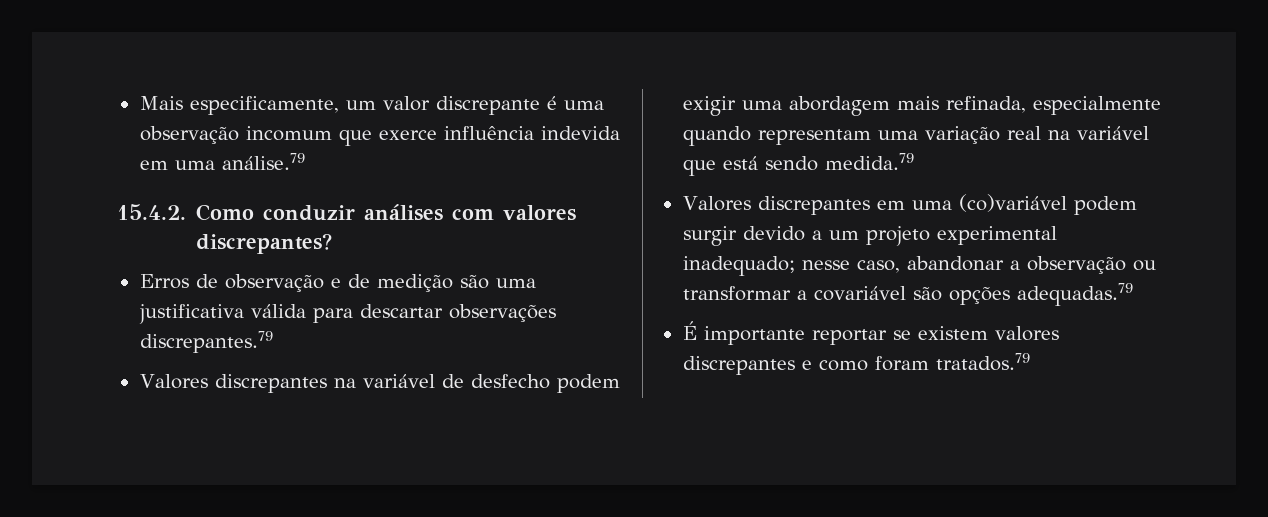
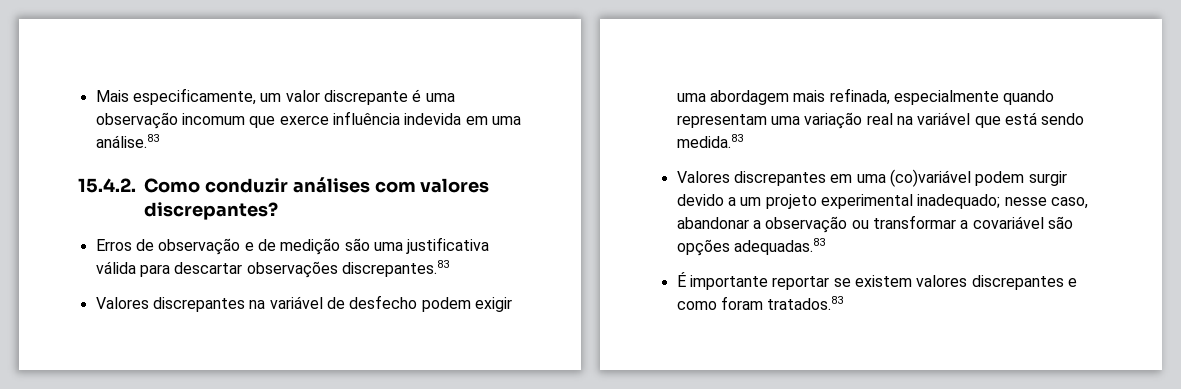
- Mais especificamente, um valor discrepante é uma observação incomum que exerce influência indevida em uma análise.79
+ Mais especificamente, um valor discrepante é uma observação incomum que exerce influência indevida em uma análise.83
- Erros de observação e de medição são uma justificativa válida para descartar observações discrepantes.79
+ Erros de observação e de medição são uma justificativa válida para descartar observações discrepantes.83
- Valores discrepantes na variável de desfecho podem exigir uma abordagem mais refinada, especialmente quando representam uma variação real na variável que está sendo medida.79
+ Valores discrepantes na variável de desfecho podem exigir uma abordagem mais refinada, especialmente quando representam uma variação real na variável que está sendo medida.83
- Valores discrepantes em uma (co)variável podem surgir devido a um projeto experimental inadequado; nesse caso, abandonar a observação ou transformar a covariável são opções adequadas.79
+ Valores discrepantes em uma (co)variável podem surgir devido a um projeto experimental inadequado; nesse caso, abandonar a observação ou transformar a covariável são opções adequadas.83
- É importante reportar se existem valores discrepantes e como foram tratados.79
+ É importante reportar se existem valores discrepantes e como foram tratados.83

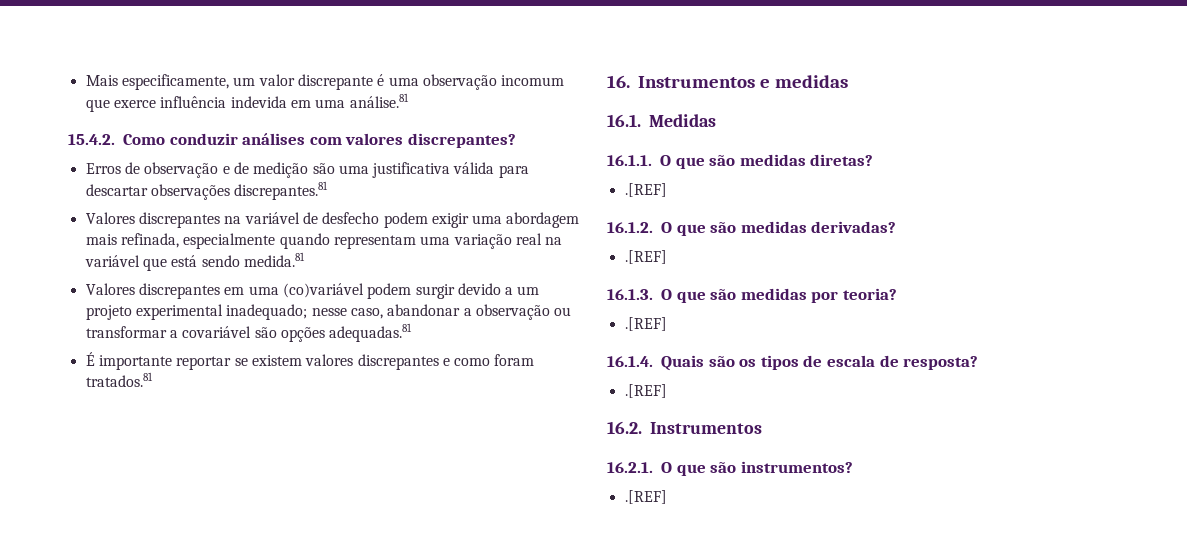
- Mais especificamente, um valor discrepante é uma observação incomum que exerce influência indevida em uma análise.83
+ Mais especificamente, um valor discrepante é uma observação incomum que exerce influência indevida em uma análise.81
- Erros de observação e de medição são uma justificativa válida para descartar observações discrepantes.83
+ Erros de observação e de medição são uma justificativa válida para descartar observações discrepantes.81
- Valores discrepantes na variável de desfecho podem exigir uma abordagem mais refinada, especialmente quando representam uma variação real na variável que está sendo medida.83
+ Valores discrepantes na variável de desfecho podem exigir uma abordagem mais refinada, especialmente quando representam uma variação real na variável que está sendo medida.81
- Valores discrepantes em uma (co)variável podem surgir devido a um projeto experimental inadequado; nesse caso, abandonar a observação ou transformar a covariável são opções adequadas.83
+ Valores discrepantes em uma (co)variável podem surgir devido a um projeto experimental inadequado; nesse caso, abandonar a observação ou transformar a covariável são opções adequadas.81
- É importante reportar se existem valores discrepantes e como foram tratados.83
+ É importante reportar se existem valores discrepantes e como foram tratados.81
+ 16. Instrumentos e medidas
+ 16.1. Medidas
+ 16.1.1. O que são medidas diretas?
+ .[REF]
+ 16.1.2. O que são medidas derivadas?
+ .[REF]
+ 16.1.3. O que são medidas por teoria?
+ .[REF]
+ 16.1.4. Quais são os tipos de escala de resposta?
+ .[REF]
+ 16.2. Instrumentos
+ 16.2.1. O que são instrumentos?
+ .[REF]

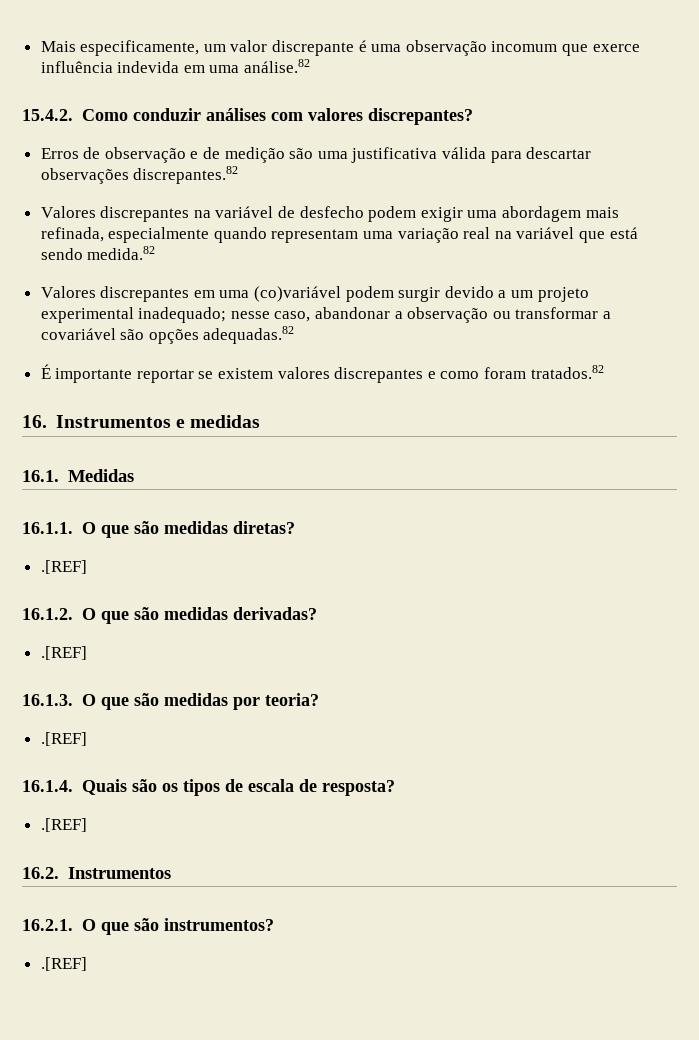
- Mais especificamente, um valor discrepante é uma observação incomum que exerce influência indevida em uma análise.81
+ Mais especificamente, um valor discrepante é uma observação incomum que exerce influência indevida em uma análise.82
- Erros de observação e de medição são uma justificativa válida para descartar observações discrepantes.81
+ Erros de observação e de medição são uma justificativa válida para descartar observações discrepantes.82
- Valores discrepantes na variável de desfecho podem exigir uma abordagem mais refinada, especialmente quando representam uma variação real na variável que está sendo medida.81
+ Valores discrepantes na variável de desfecho podem exigir uma abordagem mais refinada, especialmente quando representam uma variação real na variável que está sendo medida.82
- Valores discrepantes em uma (co)variável podem surgir devido a um projeto experimental inadequado; nesse caso, abandonar a observação ou transformar a covariável são opções adequadas.81
+ Valores discrepantes em uma (co)variável podem surgir devido a um projeto experimental inadequado; nesse caso, abandonar a observação ou transformar a covariável são opções adequadas.82
- É importante reportar se existem valores discrepantes e como foram tratados.81
+ É importante reportar se existem valores discrepantes e como foram tratados.82

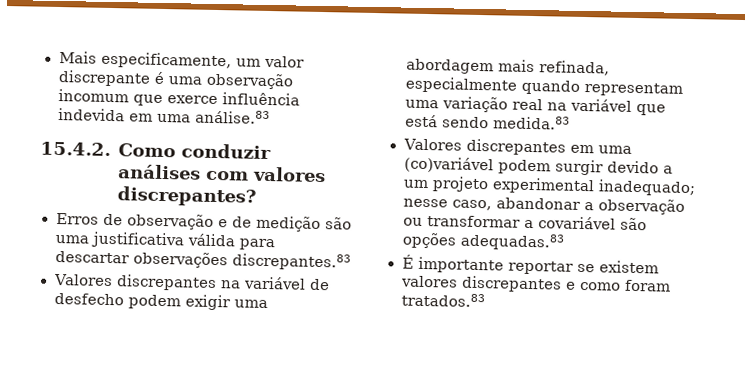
- Mais especificamente, um valor discrepante é uma observação incomum que exerce influência indevida em uma análise.82
+ Mais especificamente, um valor discrepante é uma observação incomum que exerce influência indevida em uma análise.83
- Erros de observação e de medição são uma justificativa válida para descartar observações discrepantes.82
+ Erros de observação e de medição são uma justificativa válida para descartar observações discrepantes.83
- Valores discrepantes na variável de desfecho podem exigir uma abordagem mais refinada, especialmente quando representam uma variação real na variável que está sendo medida.82
+ Valores discrepantes na variável de desfecho podem exigir uma abordagem mais refinada, especialmente quando representam uma variação real na variável que está sendo medida.83
- Valores discrepantes em uma (co)variável podem surgir devido a um projeto experimental inadequado; nesse caso, abandonar a observação ou transformar a covariável são opções adequadas.82
+ Valores discrepantes em uma (co)variável podem surgir devido a um projeto experimental inadequado; nesse caso, abandonar a observação ou transformar a covariável são opções adequadas.83
- É importante reportar se existem valores discrepantes e como foram tratados.82
- 16. Instrumentos e medidas
- 16.1. Medidas
- 16.1.1. O que são medidas diretas?
- .[REF]
- 16.1.2. O que são medidas derivadas?
- .[REF]
- 16.1.3. O que são medidas por teoria?
- .[REF]
- 16.1.4. Quais são os tipos de escala de resposta?
- .[REF]
- 16.2. Instrumentos
- 16.2.1. O que são instrumentos?
- .[REF]
+ É importante reportar se existem valores discrepantes e como foram tratados.83

